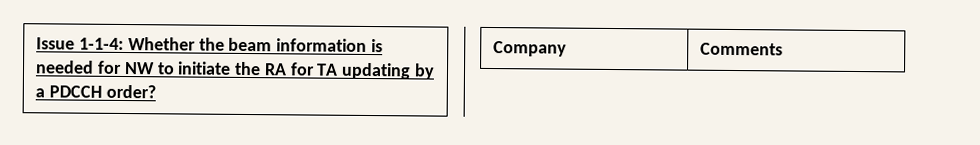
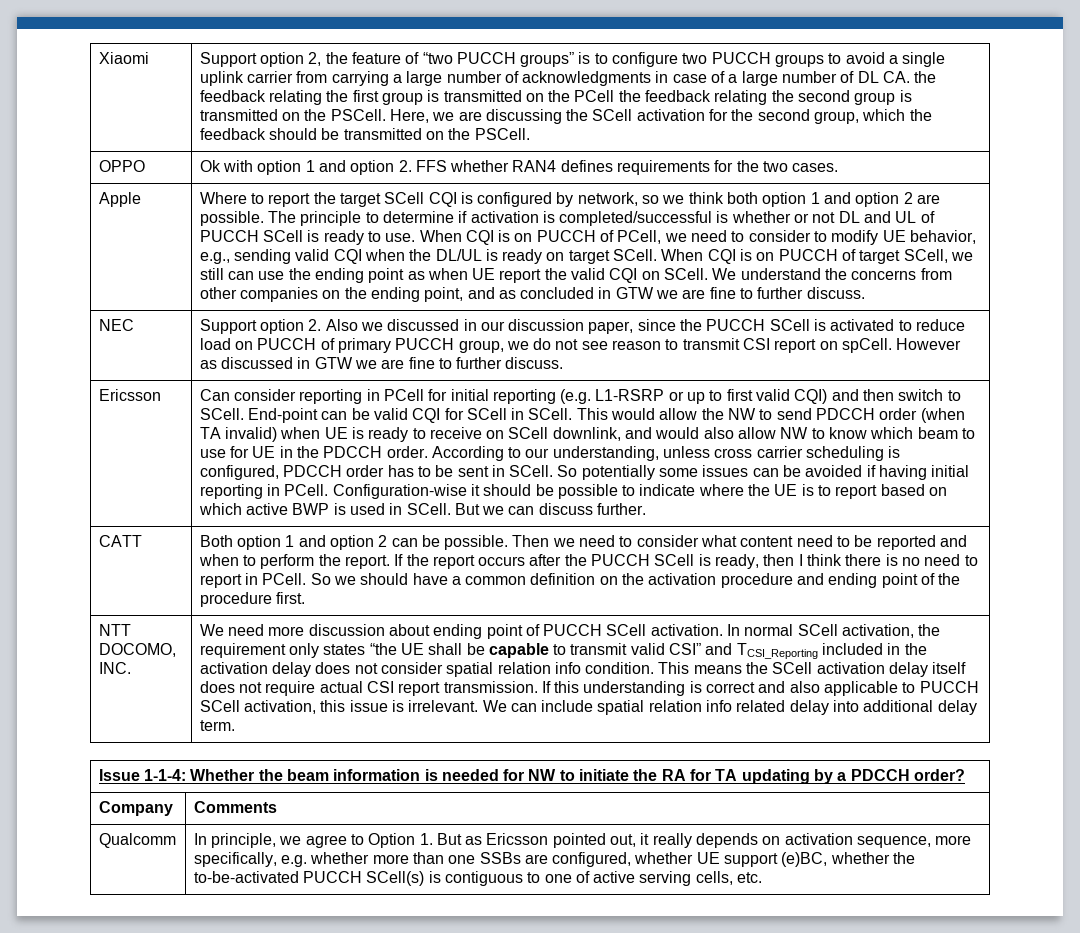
+ Xiaomi | Support option 2, the feature of “two PUCCH groups” is to configure two PUCCH groups to avoid a single uplink carrier from carrying a large number of acknowledgments in case of a large number of DL CA. the feedback relating the first group is transmitted on the PCell the feedback relating the second group is transmitted on the PSCell. Here, we are discussing the SCell activation for the second group, which the feedback should be transmitted on the PSCell.
+ OPPO | Ok with option 1 and option 2. FFS whether RAN4 defines requirements for the two cases.
+ Apple | Where to report the target SCell CQI is configured by network, so we think both option 1 and option 2 are possible. The principle to determine if activation is completed/successful is whether or not DL and UL of PUCCH SCell is ready to use. When CQI is on PUCCH of PCell, we need to consider to modify UE behavior, e.g., sending valid CQI when the DL/UL is ready on target SCell. When CQI is on PUCCH of target SCell, we still can use the ending point as when UE report the valid CQI on SCell. We understand the concerns from other companies on the ending point, and as concluded in GTW we are fine to further discuss.
+ NEC | Support option 2. Also we discussed in our discussion paper, since the PUCCH SCell is activated to reduce load on PUCCH of primary PUCCH group, we do not see reason to transmit CSI report on spCell. However as discussed in GTW we are fine to further discuss.
+ Ericsson | Can consider reporting in PCell for initial reporting (e.g. L1-RSRP or up to first valid CQI) and then switch to SCell. End-point can be valid CQI for SCell in SCell. This would allow the NW to send PDCCH order (when TA invalid) when UE is ready to receive on SCell downlink, and would also allow NW to know which beam to use for UE in the PDCCH order. According to our understanding, unless cross carrier scheduling is configured, PDCCH order has to be sent in SCell. So potentially some issues can be avoided if having initial reporting in PCell. Configuration-wise it should be possible to indicate where the UE is to report based on which active BWP is used in SCell. But we can discuss further.
+ CATT | Both option 1 and option 2 can be possible. Then we need to consider what content need to be reported and when to perform the report. If the report occurs after the PUCCH SCell is ready, then I think there is no need to report in PCell. So we should have a common definition on the activation procedure and ending point of the procedure first.
+ NTT DOCOMO, INC. | We need more discussion about ending point of PUCCH SCell activation. In normal SCell activation, the requirement only states “the UE shall be capable to transmit valid CSI” and TCSI_Reporting included in the activation delay does not consider spatial relation info condition. This means the SCell activation delay itself does not require actual CSI report transmission. If this understanding is correct and also applicable to PUCCH SCell activation, this issue is irrelevant. We can include spatial relation info related delay into additional delay term.
+ Qualcomm | In principle, we agree to Option 1. But as Ericsson pointed out, it really depends on activation sequence, more specifically, e.g. whether more than one SSBs are configured, whether UE support (e)BC, whether the to-be-activated PUCCH SCell(s) is contiguous to one of active serving cells, etc.

